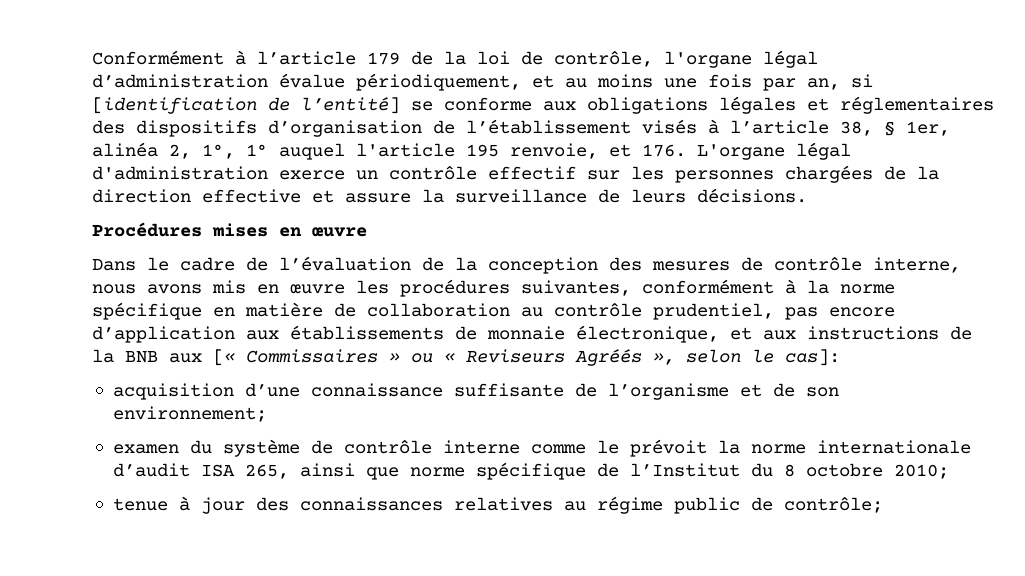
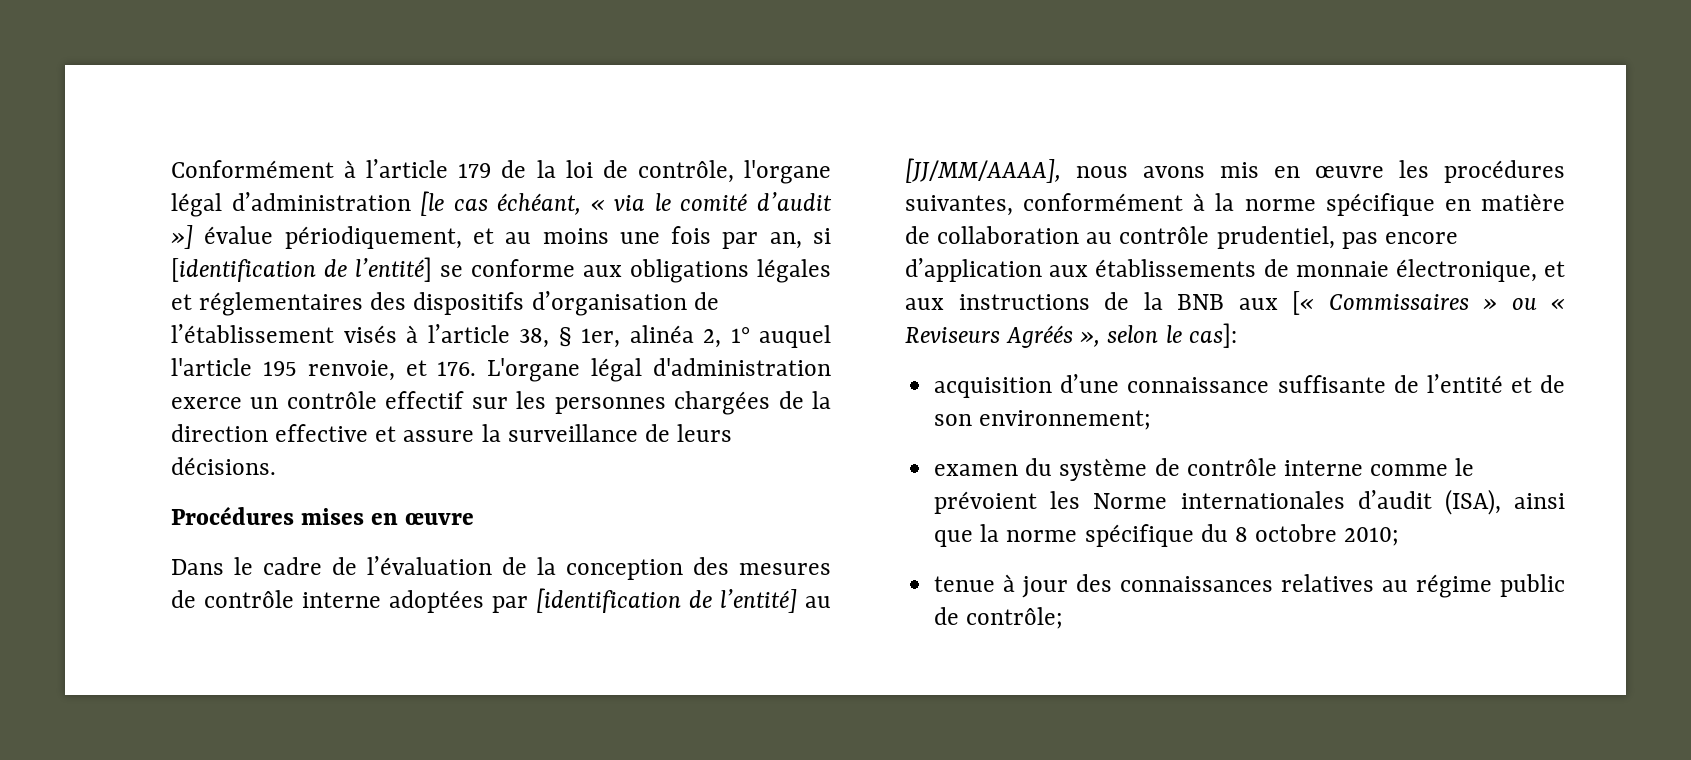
- Conformément à l’article 179 de la loi de contrôle, l'organe légal d’administration évalue périodiquement, et au moins une fois par an, si [identification de l’entité] se conforme aux obligations légales et réglementaires des dispositifs d’organisation de l’établissement visés à l’article 38, § 1er, alinéa 2, 1°, 1° auquel l'article 195 renvoie, et 176. L'organe légal d'administration exerce un contrôle effectif sur les personnes chargées de la direction effective et assure la surveillance de leurs décisions.
+ Conformément à l’article 179 de la loi de contrôle, l'organe légal d’administration [le cas échéant, « via le comité d’audit »] évalue périodiquement, et au moins une fois par an, si [identification de l’entité] se conforme aux obligations légales et réglementaires des dispositifs d’organisation de l’établissement visés à l’article 38, § 1er, alinéa 2, 1° auquel l'article 195 renvoie, et 176. L'organe légal d'administration exerce un contrôle effectif sur les personnes chargées de la direction effective et assure la surveillance de leurs décisions.
- Dans le cadre de l’évaluation de la conception des mesures de contrôle interne, nous avons mis en œuvre les procédures suivantes, conformément à la norme spécifique en matière de collaboration au contrôle prudentiel, pas encore d’application aux établissements de monnaie électronique, et aux instructions de la BNB aux [« Commissaires » ou « Reviseurs Agréés », selon le cas]:
+ Dans le cadre de l’évaluation de la conception des mesures de contrôle interne adoptées par [identification de l’entité] au [JJ/MM/AAAA], nous avons mis en œuvre les procédures suivantes, conformément à la norme spécifique en matière de collaboration au contrôle prudentiel, pas encore d’application aux établissements de monnaie électronique, et aux instructions de la BNB aux [« Commissaires » ou « Reviseurs Agréés », selon le cas]:
- acquisition d’une connaissance suffisante de l’organisme et de son environnement;
+ acquisition d’une connaissance suffisante de l’entité et de son environnement;
- examen du système de contrôle interne comme le prévoit la norme internationale d’audit ISA 265, ainsi que norme spécifique de l’Institut du 8 octobre 2010;
+ examen du système de contrôle interne comme le prévoient les Norme internationales d’audit (ISA), ainsi que la norme spécifique du 8 octobre 2010;

